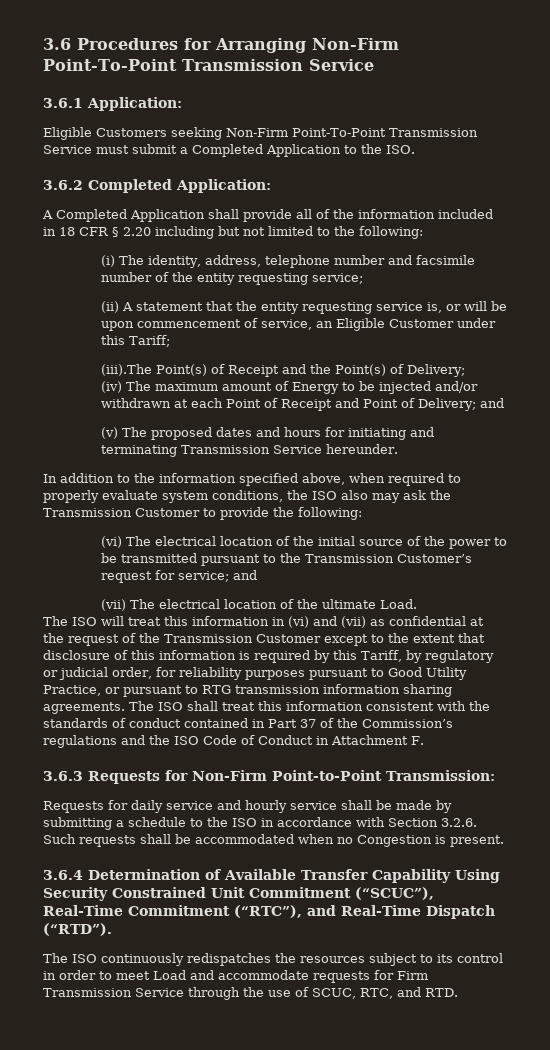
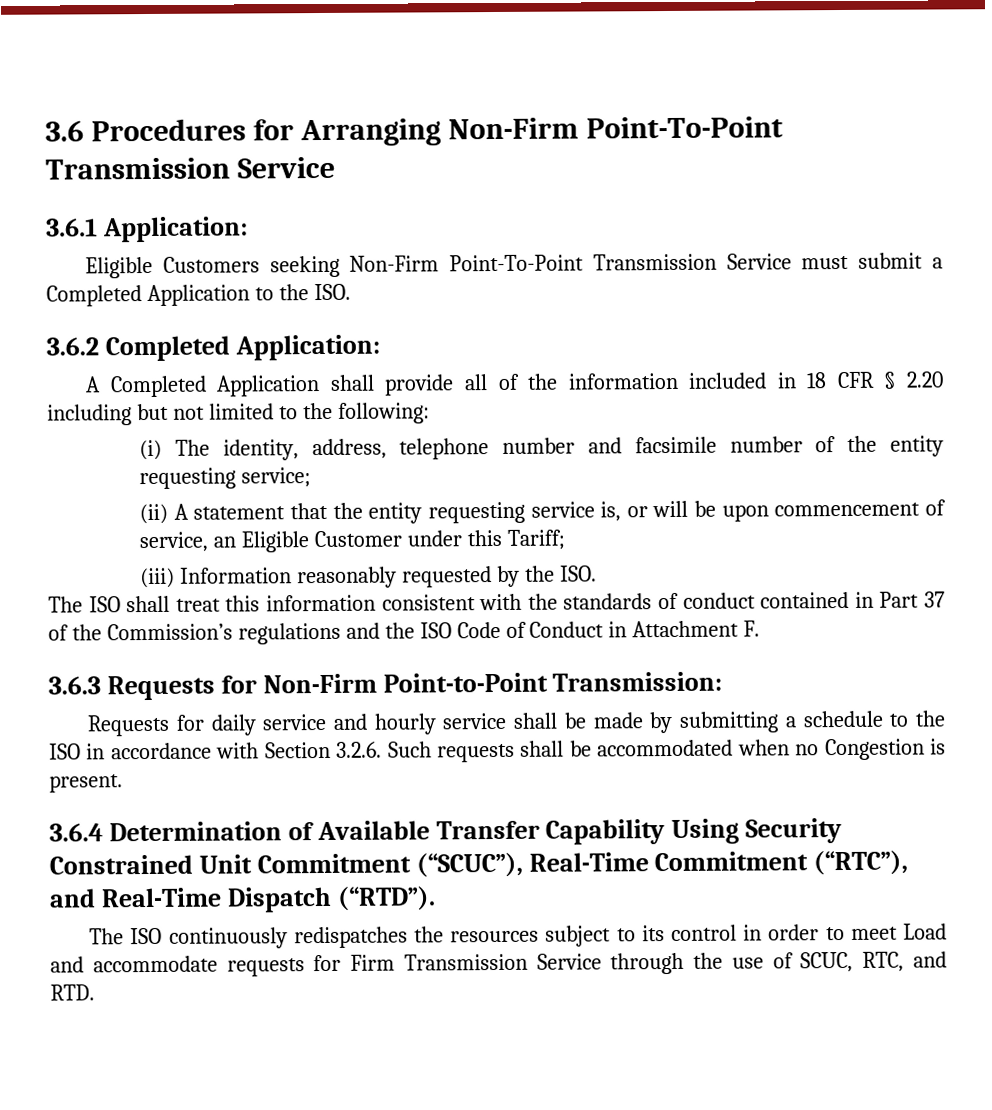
- (iii).The Point(s) of Receipt and the Point(s) of Delivery;
- (iv) The maximum amount of Energy to be injected and/or withdrawn at each Point of Receipt and Point of Delivery; and
- (v) The proposed dates and hours for initiating and terminating Transmission Service hereunder.
- In addition to the information specified above, when required to properly evaluate system conditions, the ISO also may ask the Transmission Customer to provide the following:
- (vi) The electrical location of the initial source of the power to be transmitted pursuant to the Transmission Customer’s request for service; and
- (vii) The electrical location of the ultimate Load.
- The ISO will treat this information in (vi) and (vii) as confidential at the request of the Transmission Customer except to the extent that disclosure of this information is required by this Tariff, by regulatory or judicial order, for reliability purposes pursuant to Good Utility Practice, or pursuant to RTG transmission information sharing agreements. The ISO shall treat this information consistent with the standards of conduct contained in Part 37 of the Commission’s regulations and the ISO Code of Conduct in Attachment F.
+ (iii) Information reasonably requested by the ISO.
+ The ISO shall treat this information consistent with the standards of conduct contained in Part 37 of the Commission’s regulations and the ISO Code of Conduct in Attachment F.

